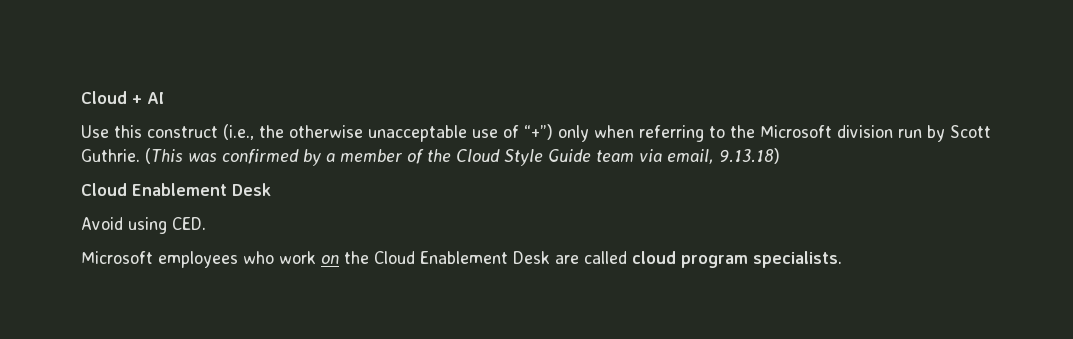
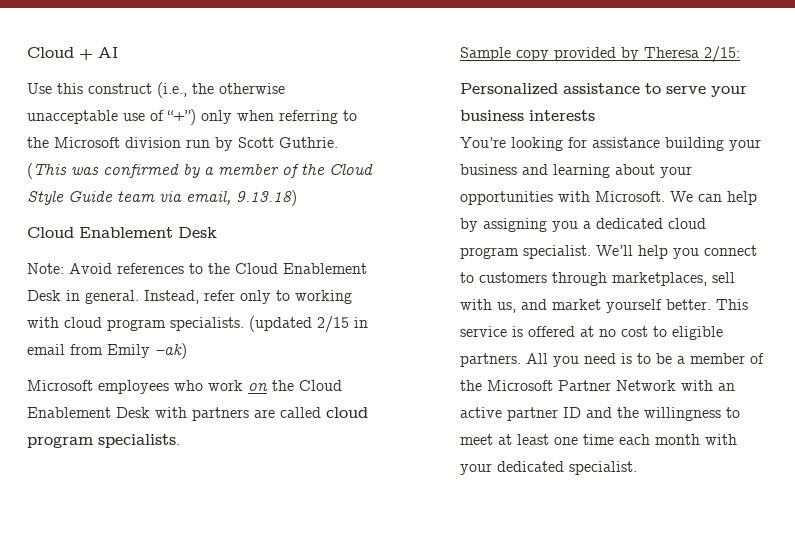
- Avoid using CED.
+ Note: Avoid references to the Cloud Enablement Desk in general. Instead, refer only to working with cloud program specialists. (updated 2/15 in email from Emily –ak)
- Microsoft employees who work on the Cloud Enablement Desk are called cloud program specialists.
+ Microsoft employees who work on the Cloud Enablement Desk with partners are called cloud program specialists.
+ Sample copy provided by Theresa 2/15:
+ Personalized assistance to serve your business interests
+ You’re looking for assistance building your business and learning about your opportunities with Microsoft. We can help by assigning you a dedicated cloud program specialist. We’ll help you connect to customers through marketplaces, sell with us, and market yourself better. This service is offered at no cost to eligible partners. All you need is to be a member of the Microsoft Partner Network with an active partner ID and the willingness to meet at least one time each month with your dedicated specialist.

